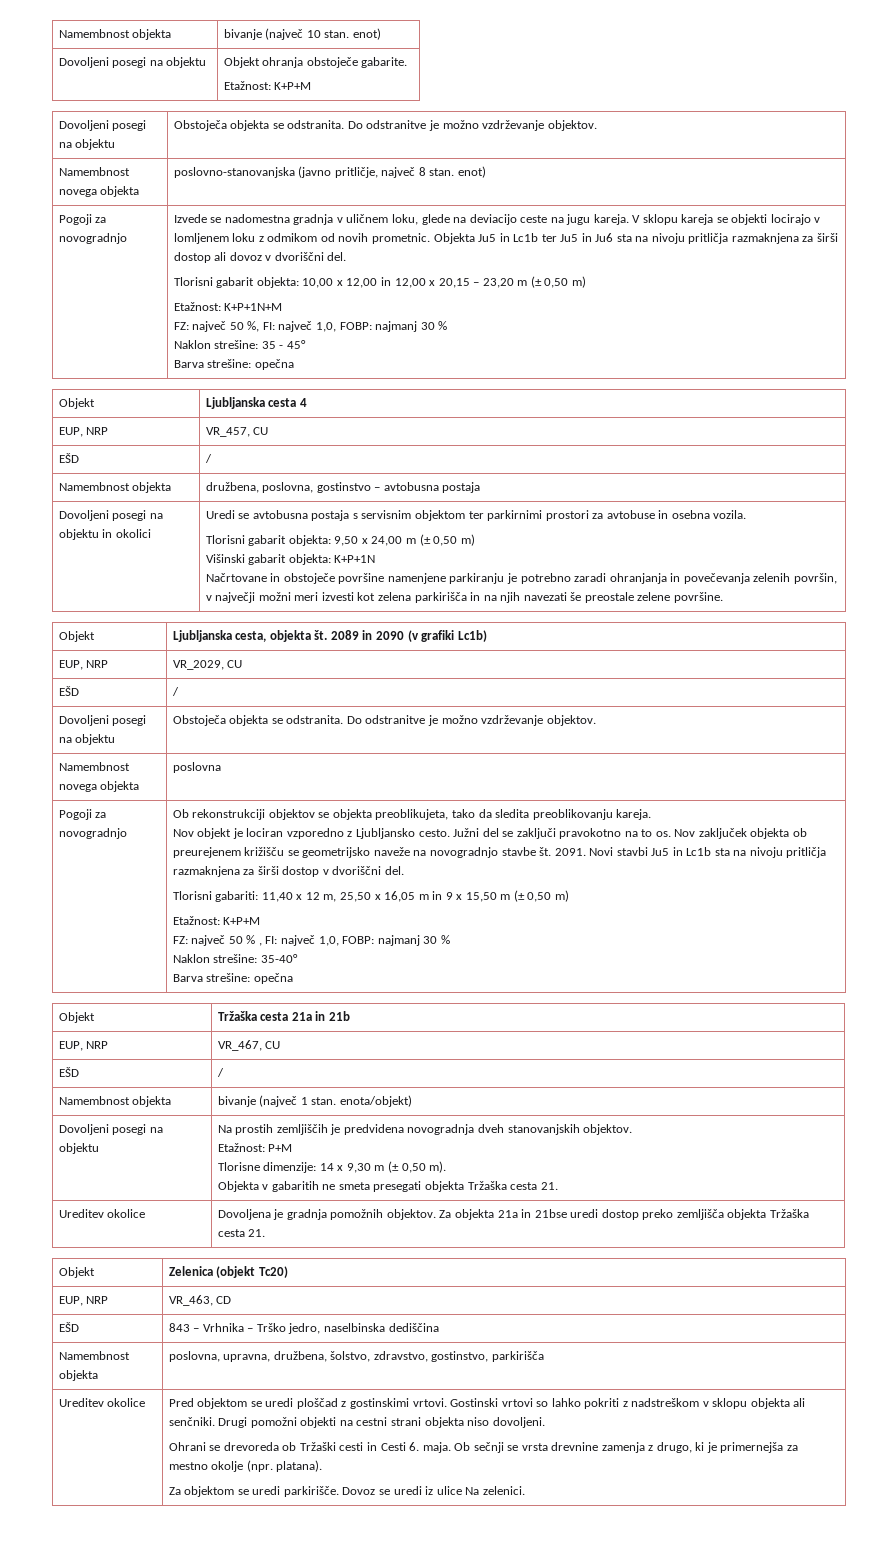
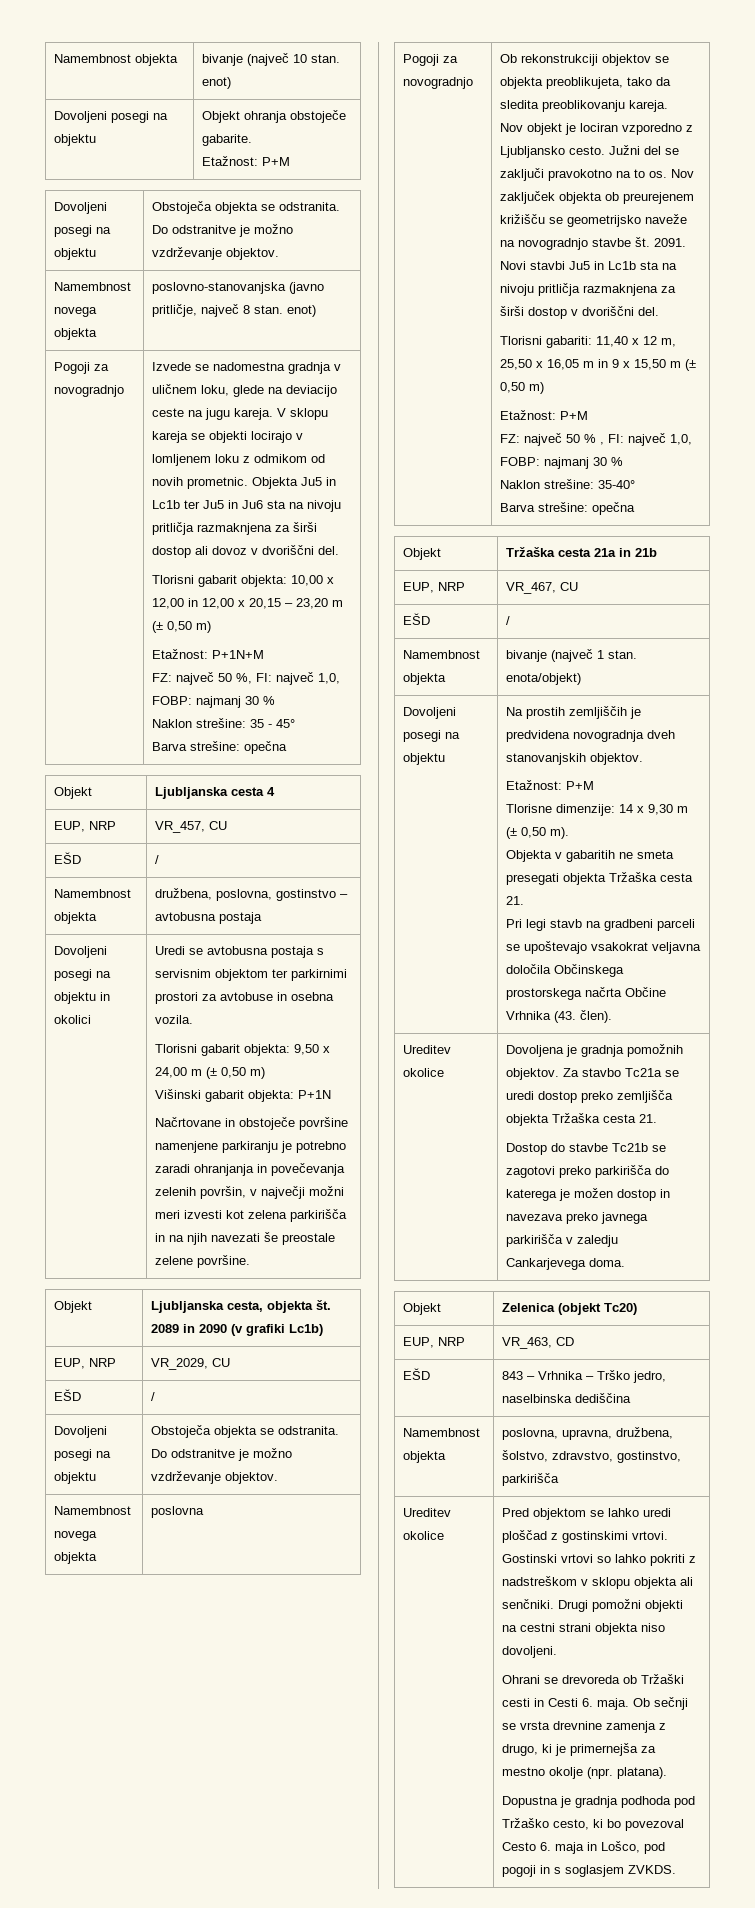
  Dovoljeni posegi na objektu | Objekt ohranja obstoječe gabarite.
- Etažnost: K+P+M
+ Etažnost: P+M
- Etažnost: K+P+1N+M
+ Etažnost: P+1N+M
- Višinski gabarit objekta: K+P+1N
+ Višinski gabarit objekta: P+1N
  Tlorisni gabariti: 11,40 x 12 m, 25,50 x 16,05 m in 9 x 15,50 m (± 0,50 m)
- Etažnost: K+P+M
+ Etažnost: P+M
+ Pri legi stavb na gradbeni parceli se upoštevajo vsakokrat veljavna določila Občinskega prostorskega načrta Občine Vrhnika (43. člen).
- Za objekta 21a in 21bse uredi dostop preko zemljišča objekta Tržaška cesta 21.
+ Za stavbo Tc21a se uredi dostop preko zemljišča objekta Tržaška cesta 21.
+ Dostop do stavbe Tc21b se zagotovi preko parkirišča do katerega je možen dostop in navezava preko javnega parkirišča v zaledju Cankarjevega doma.
- Pred objektom se uredi ploščad z gostinskimi vrtovi.
+ Pred objektom se lahko uredi ploščad z gostinskimi vrtovi.
- Za objektom se uredi parkirišče. Dovoz se uredi iz ulice Na zelenici.
+ Dopustna je gradnja podhoda pod Tržaško cesto, ki bo povezoval Cesto 6. maja in Lošco, pod pogoji in s soglasjem ZVKDS.

